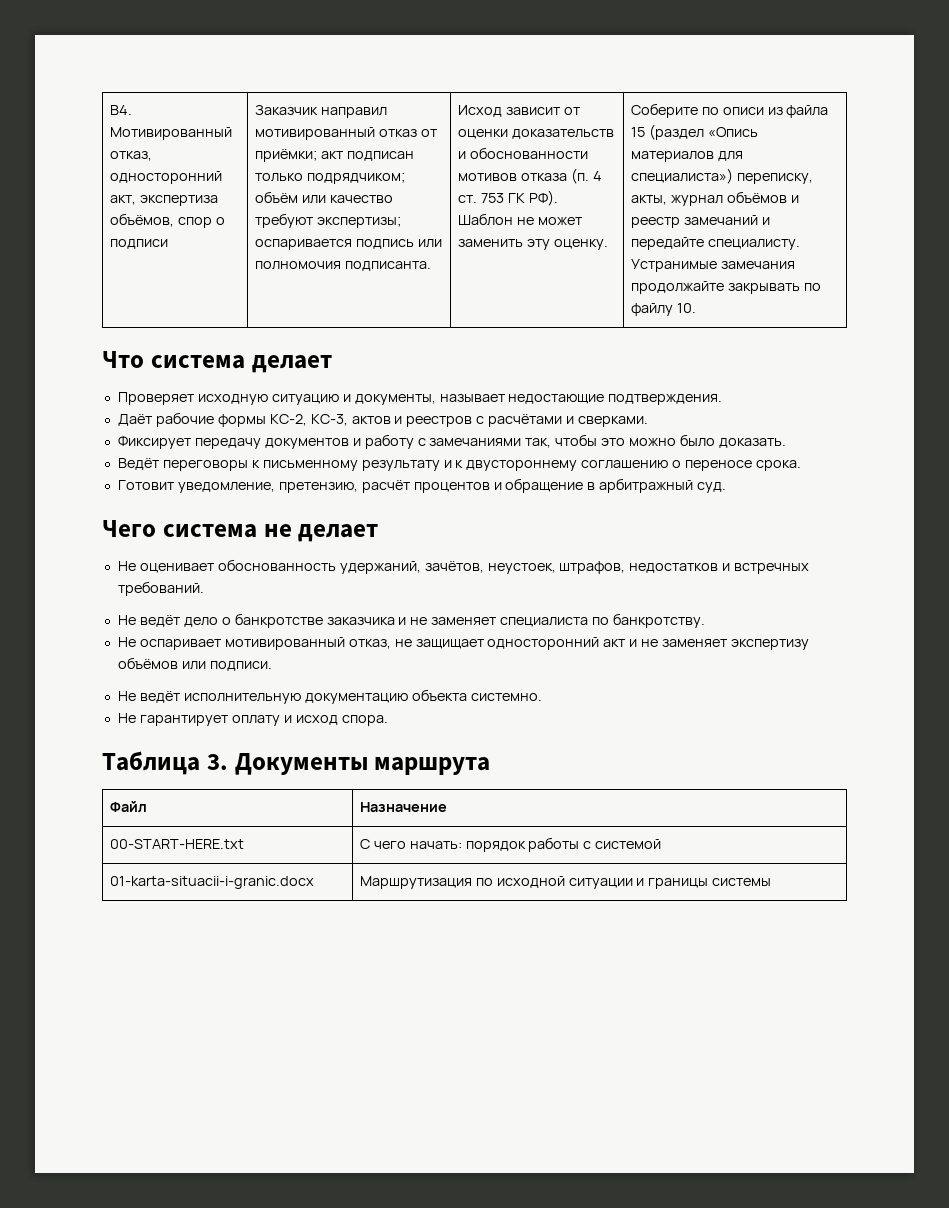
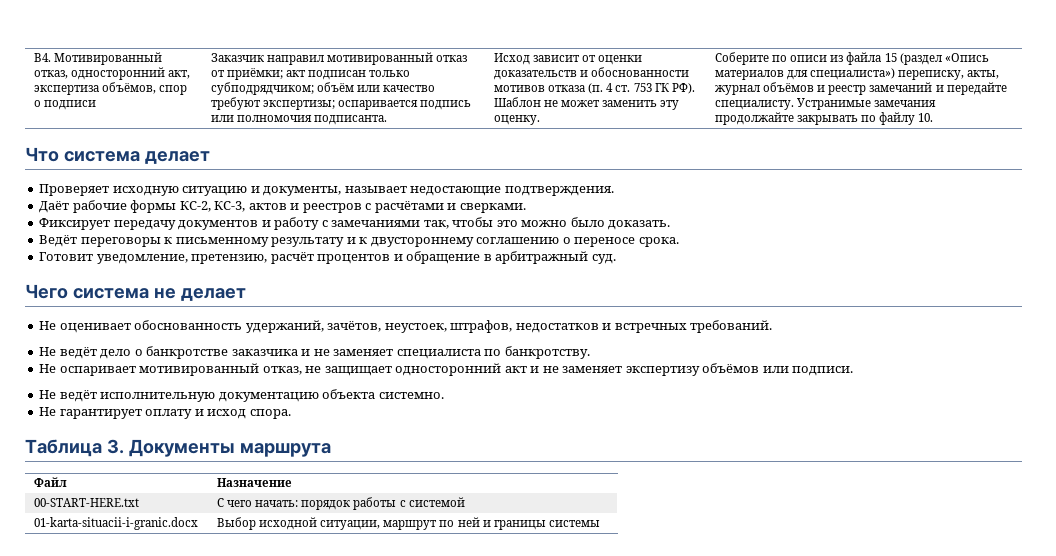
- Заказчик направил мотивированный отказ от приёмки; акт подписан только подрядчиком; объём или качество требуют экспертизы; оспаривается подпись или полномочия подписанта.
+ Заказчик направил мотивированный отказ от приёмки; акт подписан только субподрядчиком; объём или качество требуют экспертизы; оспаривается подпись или полномочия подписанта.
- 01-karta-situacii-i-granic.docx | Маршрутизация по исходной ситуации и границы системы
+ 01-karta-situacii-i-granic.docx | Выбор исходной ситуации, маршрут по ней и границы системы

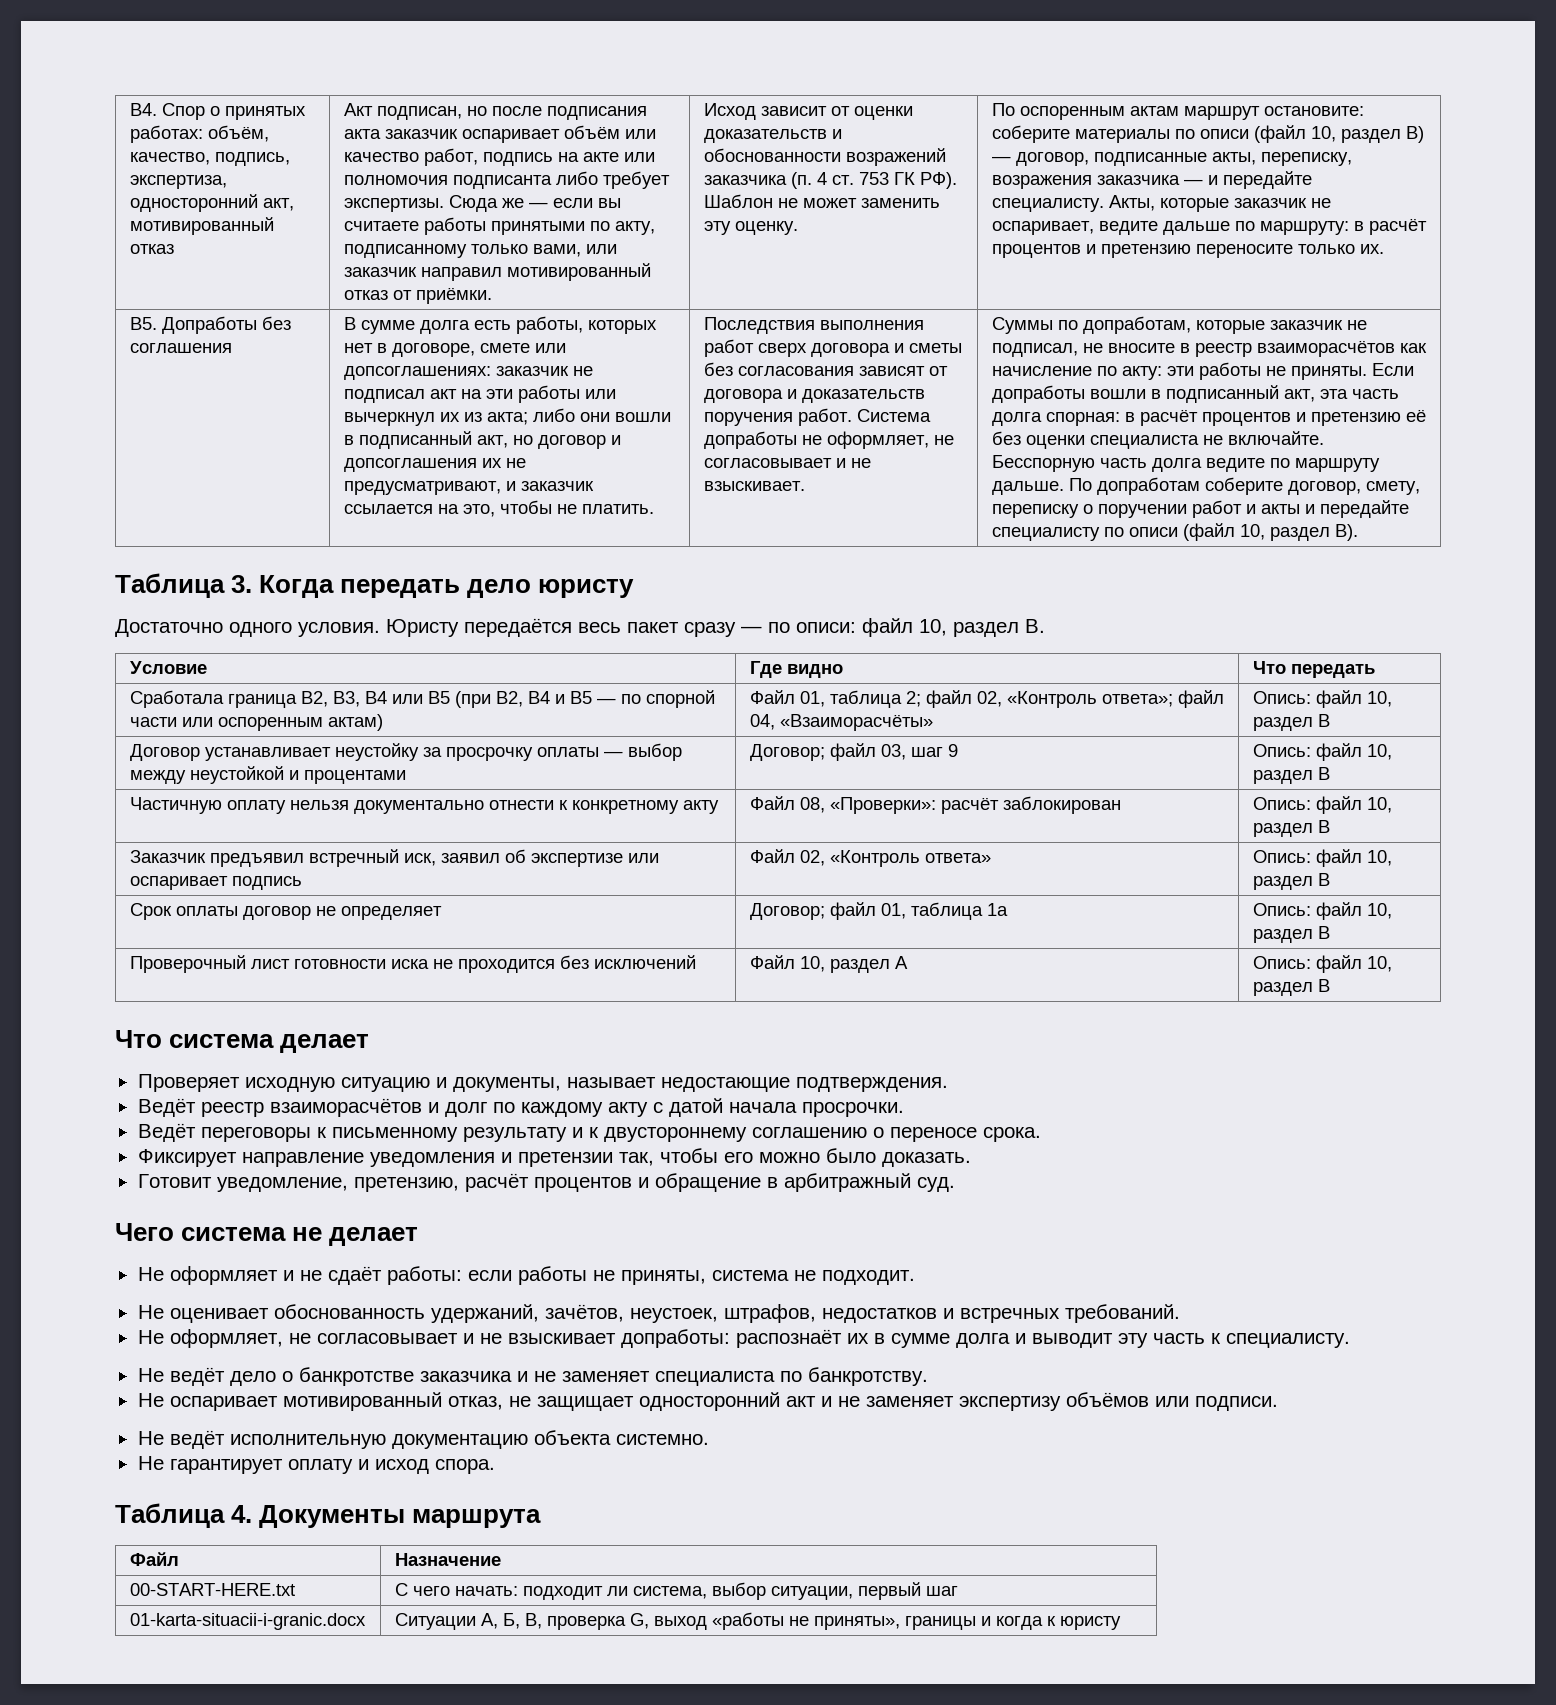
- B4. Мотивированный отказ, односторонний акт, экспертиза объёмов, спор о подписи | Заказчик направил мотивированный отказ от приёмки; акт подписан только субподрядчиком; объём или качество требуют экспертизы; оспаривается подпись или полномочия подписанта.
+ B4. Спор о принятых работах: объём, качество, подпись, экспертиза, односторонний акт, мотивированный отказ | Акт подписан, но после подписания акта заказчик оспаривает объём или качество работ, подпись на акте или полномочия подписанта либо требует экспертизы. Сюда же — если вы считаете работы принятыми по акту, подписанному только вами, или заказчик направил мотивированный отказ от приёмки.
- Исход зависит от оценки доказательств и обоснованности мотивов отказа (п. 4 ст. 753 ГК РФ). Шаблон не может заменить эту оценку.
+ Исход зависит от оценки доказательств и обоснованности возражений заказчика (п. 4 ст. 753 ГК РФ). Шаблон не может заменить эту оценку.
- Соберите по описи из файла 15 (раздел «Опись материалов для специалиста») переписку, акты, журнал объёмов и реестр замечаний и передайте специалисту. Устранимые замечания продолжайте закрывать по файлу 10.
+ По оспоренным актам маршрут остановите: соберите материалы по описи (файл 10, раздел В) — договор, подписанные акты, переписку, возражения заказчика — и передайте специалисту. Акты, которые заказчик не оспаривает, ведите дальше по маршруту: в расчёт процентов и претензию переносите только их.
+ B5. Допработы без соглашения | В сумме долга есть работы, которых нет в договоре, смете или допсоглашениях: заказчик не подписал акт на эти работы или вычеркнул их из акта; либо они вошли в подписанный акт, но договор и допсоглашения их не предусматривают, и заказчик ссылается на это, чтобы не платить. | Последствия выполнения работ сверх договора и сметы без согласования зависят от договора и доказательств поручения работ. Система допработы не оформляет, не согласовывает и не взыскивает. | Суммы по допработам, которые заказчик не подписал, не вносите в реестр взаиморасчётов как начисление по акту: эти работы не приняты. Если допработы вошли в подписанный акт, эта часть долга спорная: в расчёт процентов и претензию её без оценки специалиста не включайте. Бесспорную часть долга ведите по маршруту дальше. По допработам соберите договор, смету, переписку о поручении работ и акты и передайте специалисту по описи (файл 10, раздел В).
+ Таблица 3. Когда передать дело юристу
+ Достаточно одного условия. Юристу передаётся весь пакет сразу — по описи: файл 10, раздел В.
+ Условие | Где видно | Что передать
+ Сработала граница B2, B3, B4 или B5 (при B2, B4 и B5 — по спорной части или оспоренным актам) | Файл 01, таблица 2; файл 02, «Контроль ответа»; файл 04, «Взаиморасчёты» | Опись: файл 10, раздел В
+ Договор устанавливает неустойку за просрочку оплаты — выбор между неустойкой и процентами | Договор; файл 03, шаг 9 | Опись: файл 10, раздел В
+ Частичную оплату нельзя документально отнести к конкретному акту | Файл 08, «Проверки»: расчёт заблокирован | Опись: файл 10, раздел В
+ Заказчик предъявил встречный иск, заявил об экспертизе или оспаривает подпись | Файл 02, «Контроль ответа» | Опись: файл 10, раздел В
+ Срок оплаты договор не определяет | Договор; файл 01, таблица 1а | Опись: файл 10, раздел В
+ Проверочный лист готовности иска не проходится без исключений | Файл 10, раздел А | Опись: файл 10, раздел В
- Даёт рабочие формы КС-2, КС-3, актов и реестров с расчётами и сверками.
- Фиксирует передачу документов и работу с замечаниями так, чтобы это можно было доказать.
+ Ведёт реестр взаиморасчётов и долг по каждому акту с датой начала просрочки.
+ Фиксирует направление уведомления и претензии так, чтобы его можно было доказать.
+ Не оформляет и не сдаёт работы: если работы не приняты, система не подходит.
+ Не оформляет, не согласовывает и не взыскивает допработы: распознаёт их в сумме долга и выводит эту часть к специалисту.
- Таблица 3. Документы маршрута
+ Таблица 4. Документы маршрута
- 00-START-HERE.txt | С чего начать: порядок работы с системой
- 01-karta-situacii-i-granic.docx | Выбор исходной ситуации, маршрут по ней и границы системы
+ 00-START-HERE.txt | С чего начать: подходит ли система, выбор ситуации, первый шаг
+ 01-karta-situacii-i-granic.docx | Ситуации А, Б, В, проверка G, выход «работы не приняты», границы и когда к юристу

